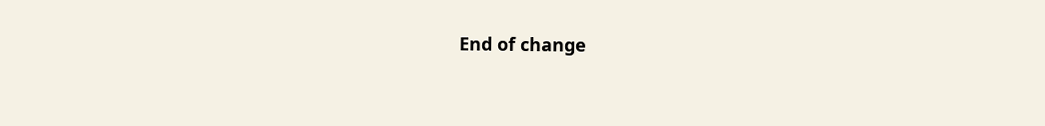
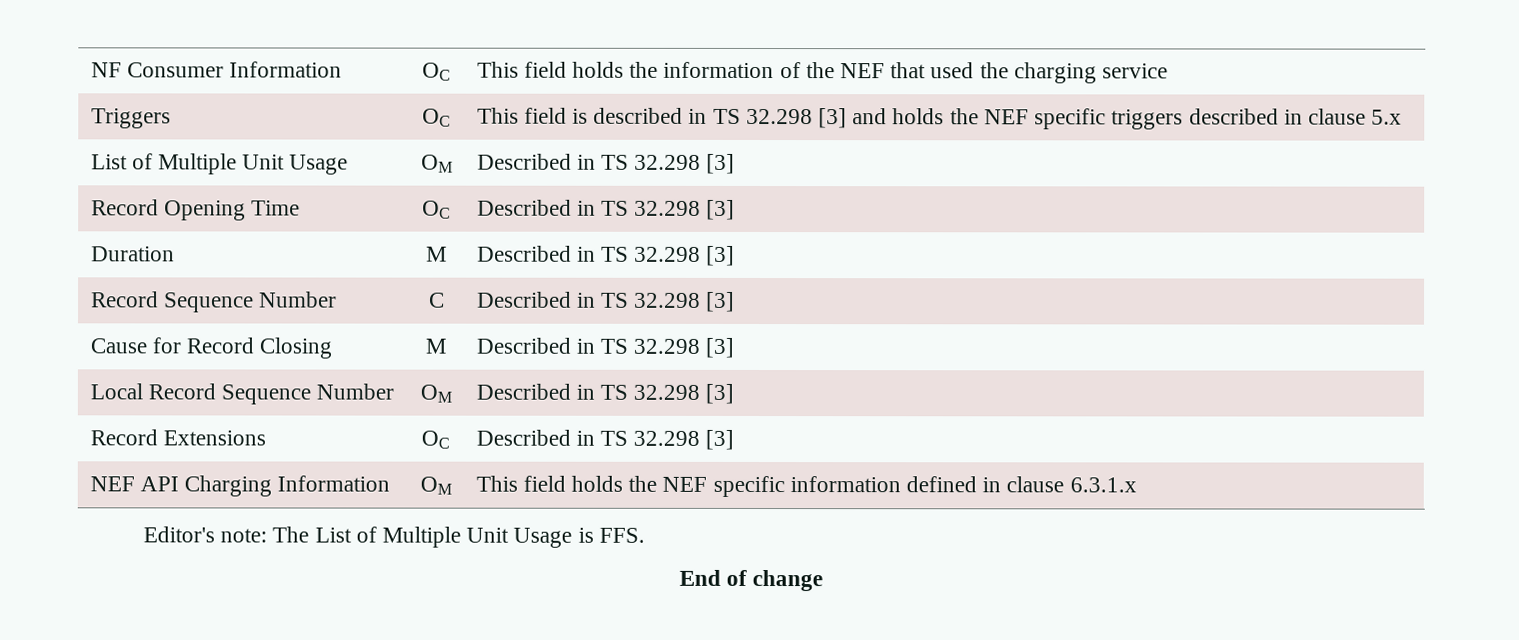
+ NF Consumer Information | OC | This field holds the information of the NEF that used the charging service
+ Triggers | OC | This field is described in TS 32.298 [3] and holds the NEF specific triggers described in clause 5.x
+ List of Multiple Unit Usage | OM | Described in TS 32.298 [3]
+ Record Opening Time | OC | Described in TS 32.298 [3]
+ Duration | M | Described in TS 32.298 [3]
+ Record Sequence Number | C | Described in TS 32.298 [3]
+ Cause for Record Closing | M | Described in TS 32.298 [3]
+ Local Record Sequence Number | OM | Described in TS 32.298 [3]
+ Record Extensions | OC | Described in TS 32.298 [3]
+ NEF API Charging Information | OM | This field holds the NEF specific information defined in clause 6.3.1.x
+ Editor's note: The List of Multiple Unit Usage is FFS.

